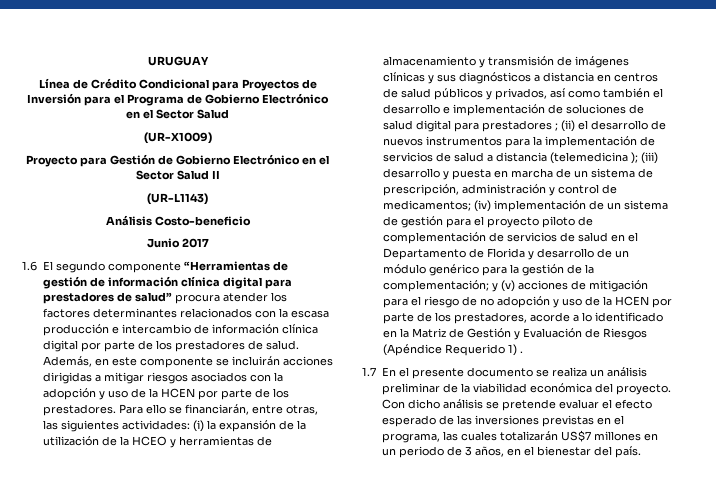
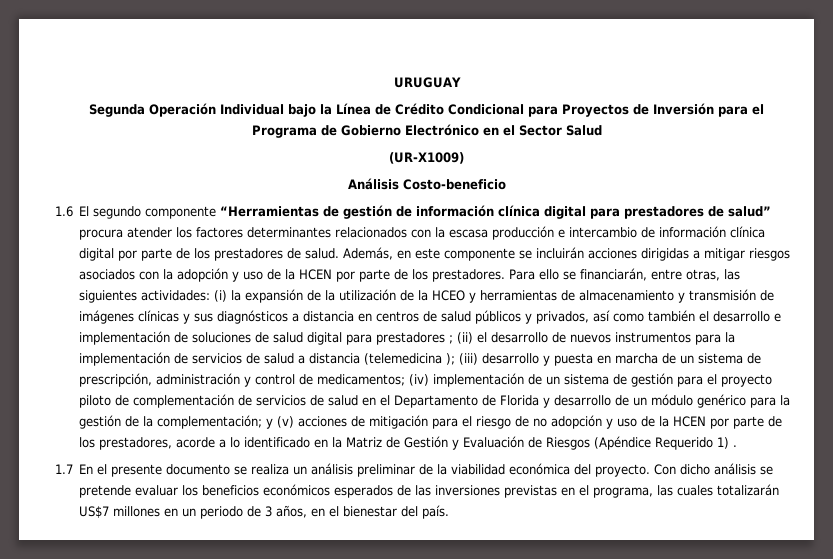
- Línea de Crédito Condicional para Proyectos de Inversión para el Programa de Gobierno Electrónico en el Sector Salud
+ Segunda Operación Individual bajo la Línea de Crédito Condicional para Proyectos de Inversión para el Programa de Gobierno Electrónico en el Sector Salud
- Proyecto para Gestión de Gobierno Electrónico en el Sector Salud II
- (UR-L1143)
- Junio 2017
- Con dicho análisis se pretende evaluar el efecto esperado de las inversiones previstas en el programa, las cuales totalizarán US$7 millones en un periodo de 3 años, en el bienestar del país.
+ Con dicho análisis se pretende evaluar los beneficios económicos esperados de las inversiones previstas en el programa, las cuales totalizarán US$7 millones en un periodo de 3 años, en el bienestar del país.

